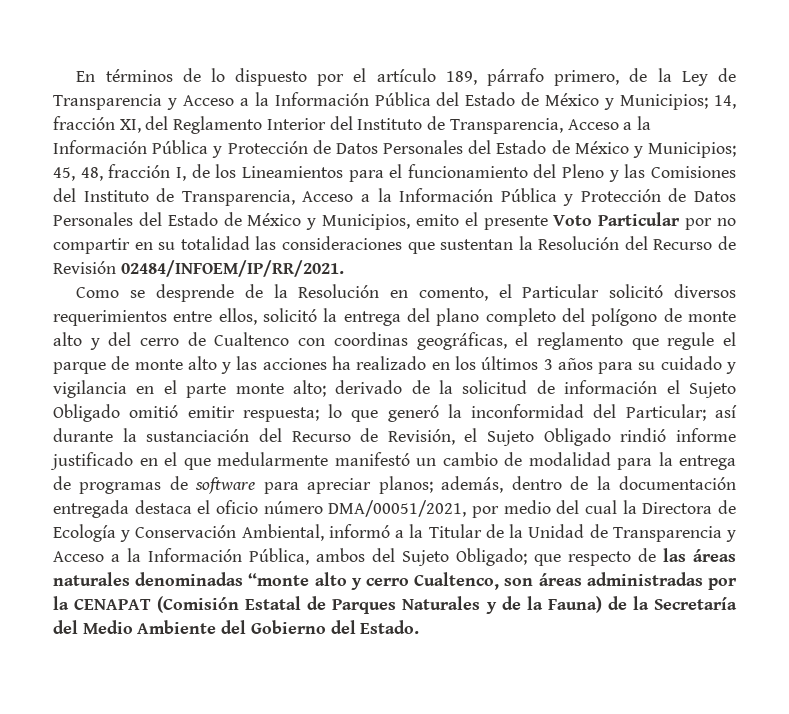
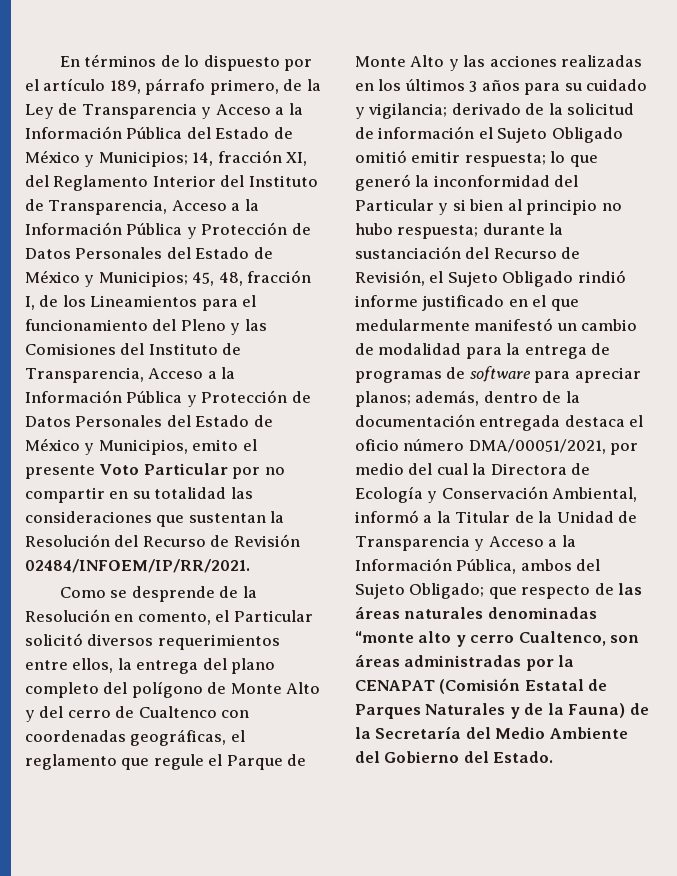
- Como se desprende de la Resolución en comento, el Particular solicitó diversos requerimientos entre ellos, solicitó la entrega del plano completo del polígono de monte alto y del cerro de Cualtenco con coordinas geográficas, el reglamento que regule el parque de monte alto y las acciones ha realizado en los últimos 3 años para su cuidado y vigilancia en el parte monte alto;
+ Como se desprende de la Resolución en comento, el Particular solicitó diversos requerimientos entre ellos, la entrega del plano completo del polígono de Monte Alto y del cerro de Cualtenco con coordenadas geográficas, el reglamento que regule el Parque de Monte Alto y las acciones realizadas en los últimos 3 años para su cuidado y vigilancia;
- lo que generó la inconformidad del Particular; así durante la sustanciación del Recurso de Revisión, el Sujeto Obligado rindió informe justificado en el que medularmente manifestó un cambio de modalidad para la entrega de programas de software para apreciar planos;
+ lo que generó la inconformidad del Particular y si bien al principio no hubo respuesta; durante la sustanciación del Recurso de Revisión, el Sujeto Obligado rindió informe justificado en el que medularmente manifestó un cambio de modalidad para la entrega de programas de software para apreciar planos;

